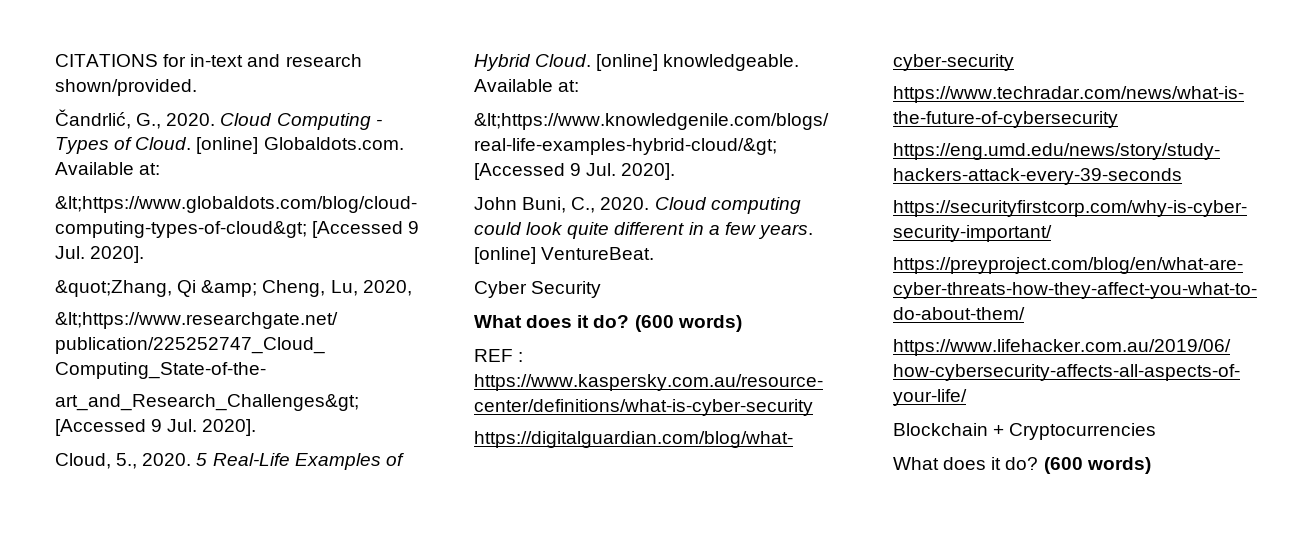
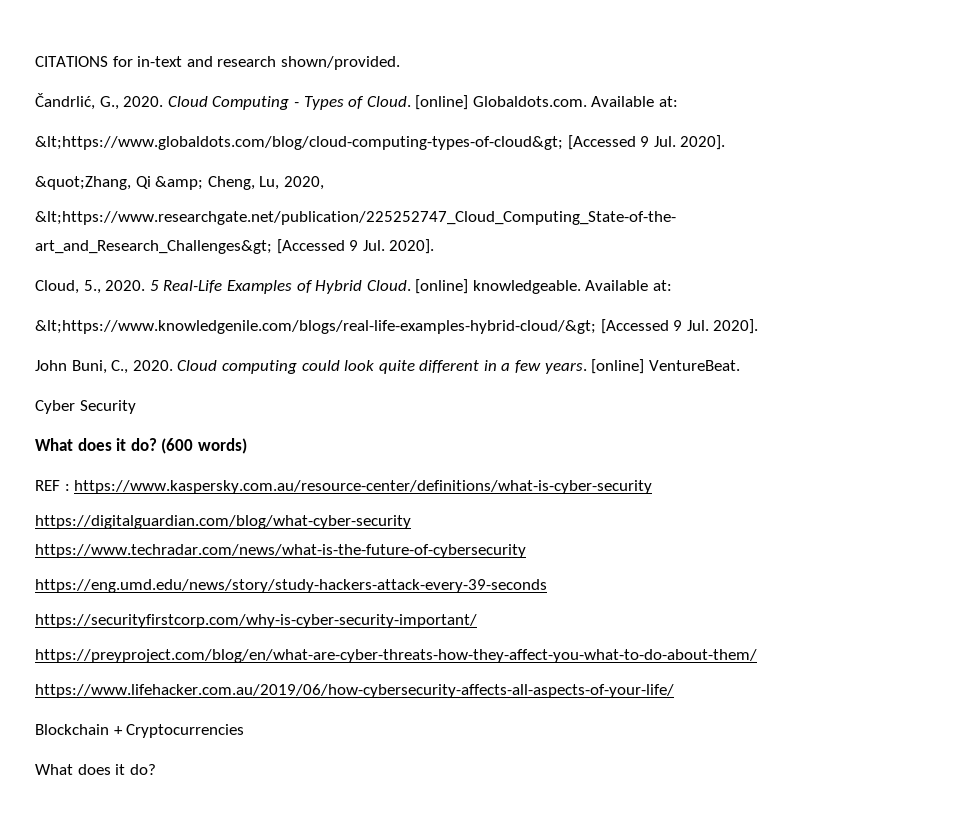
  Blockchain + Cryptocurrencies
- What does it do? (600 words)
+ What does it do?

